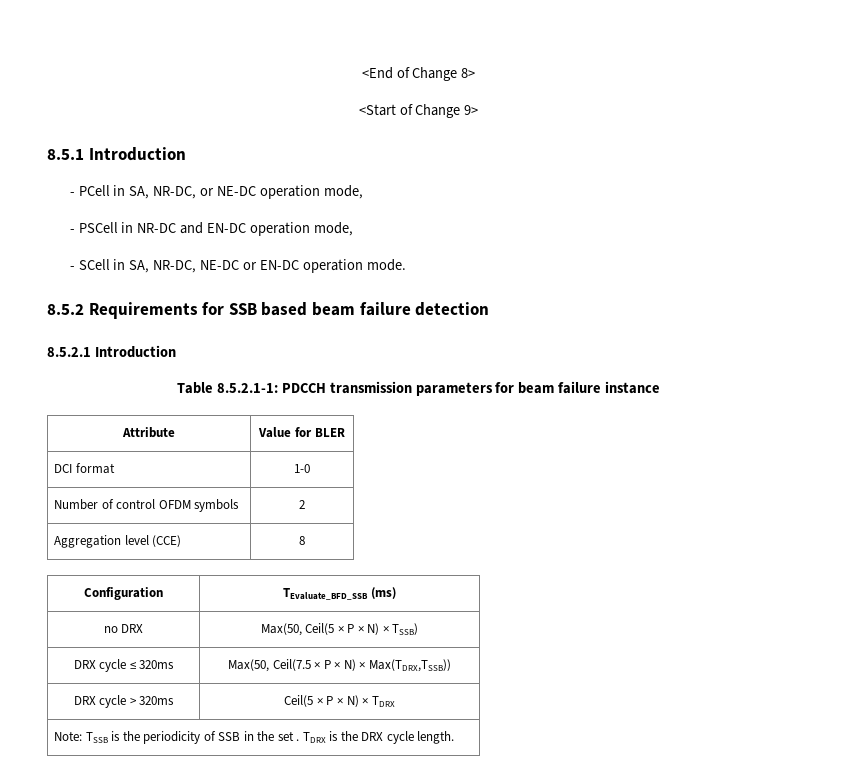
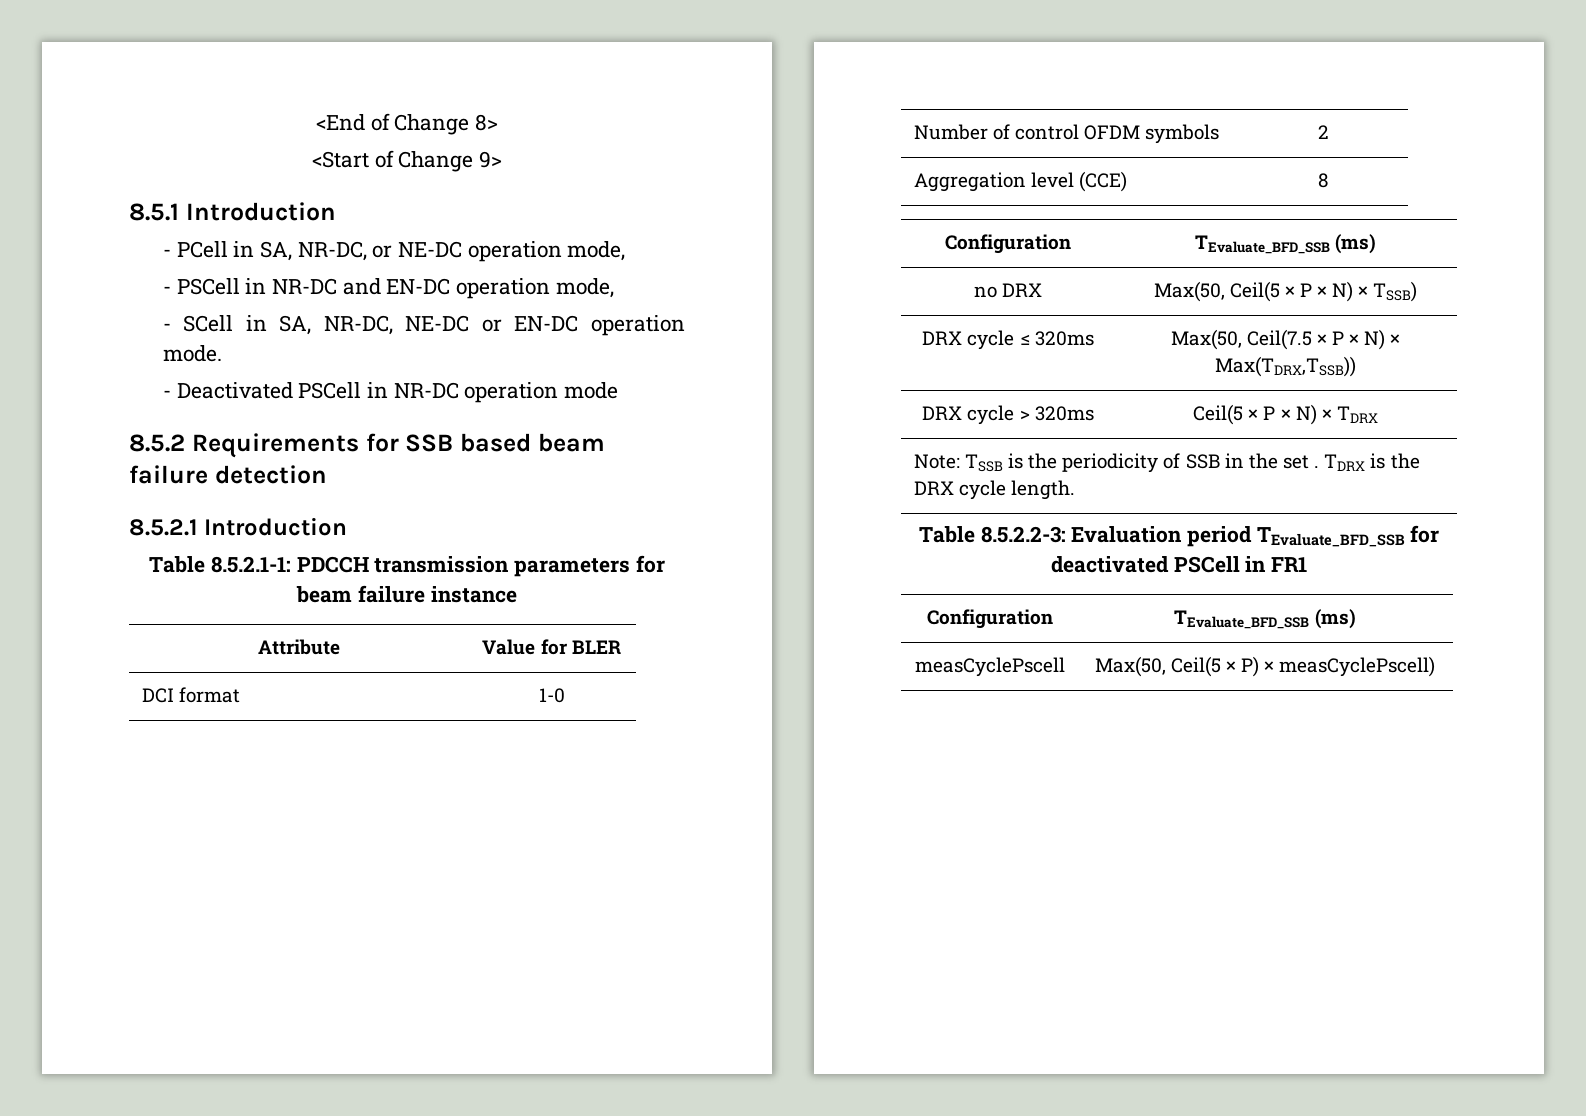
+ - Deactivated PSCell in NR-DC operation mode
+ Table 8.5.2.2-3: Evaluation period TEvaluate_BFD_SSB for deactivated PSCell in FR1
+ Configuration | TEvaluate_BFD_SSB (ms)
+ measCyclePscell | Max(50, Ceil(5 × P) × measCyclePscell)

